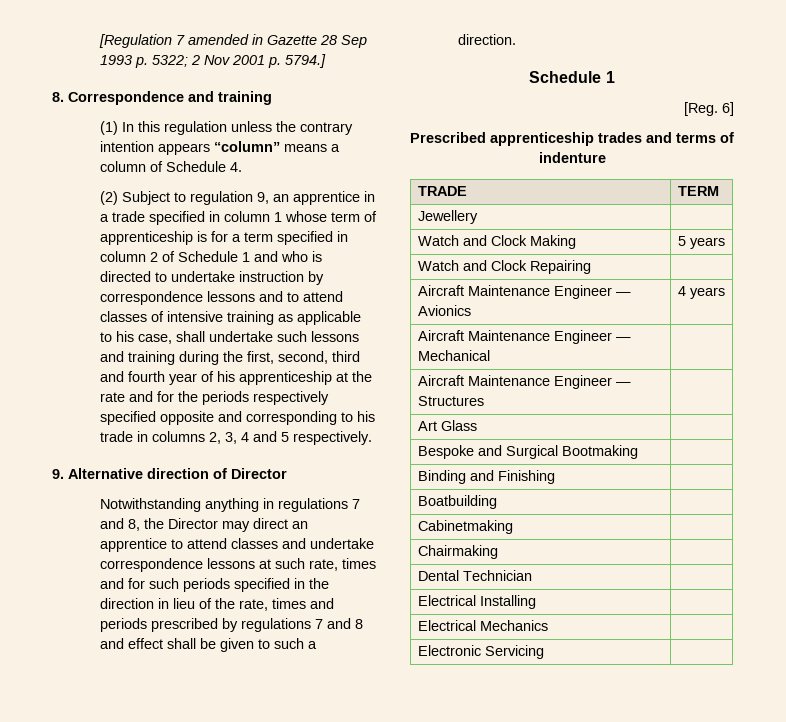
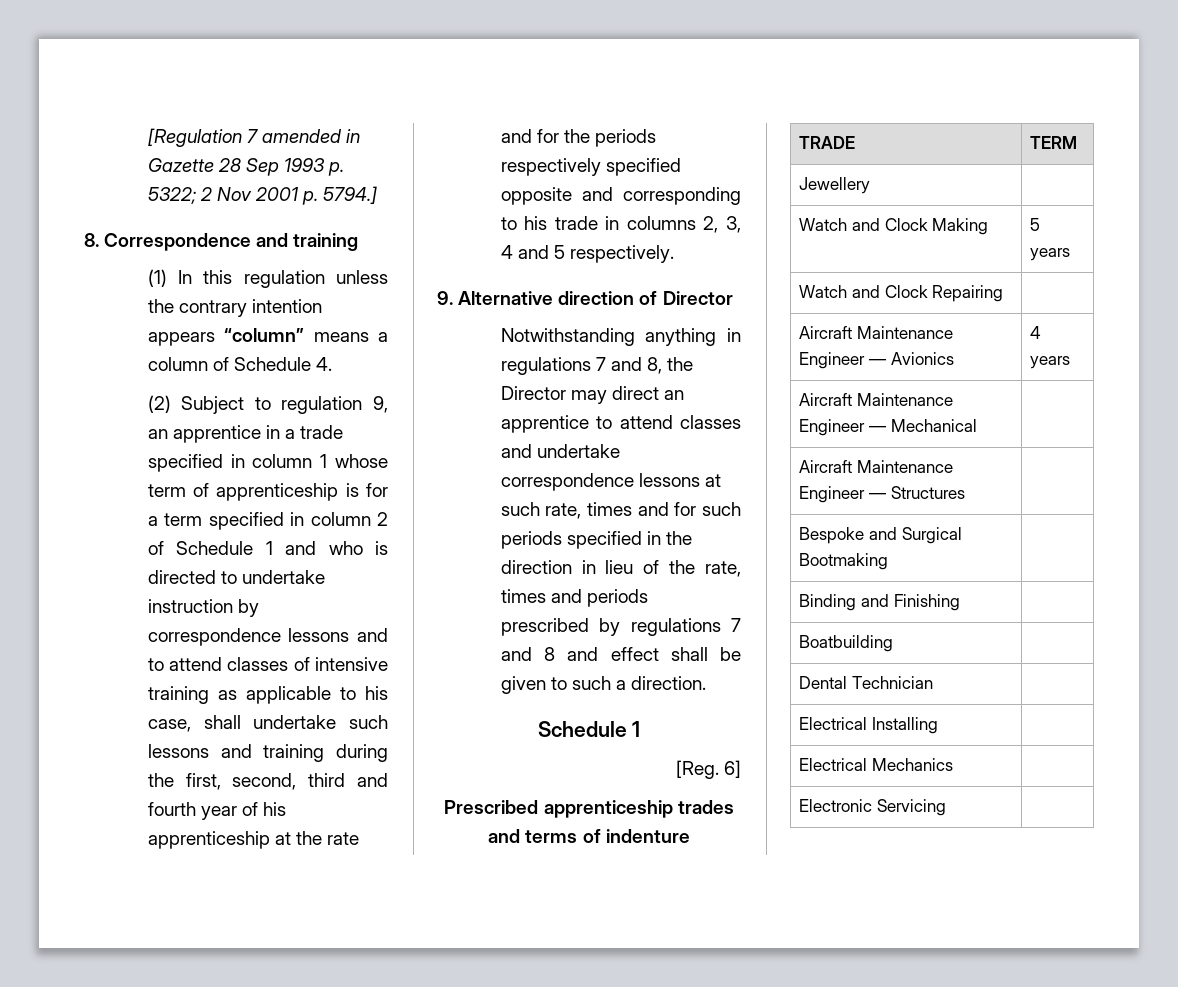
- Art Glass |
- Cabinetmaking |
- Chairmaking |

